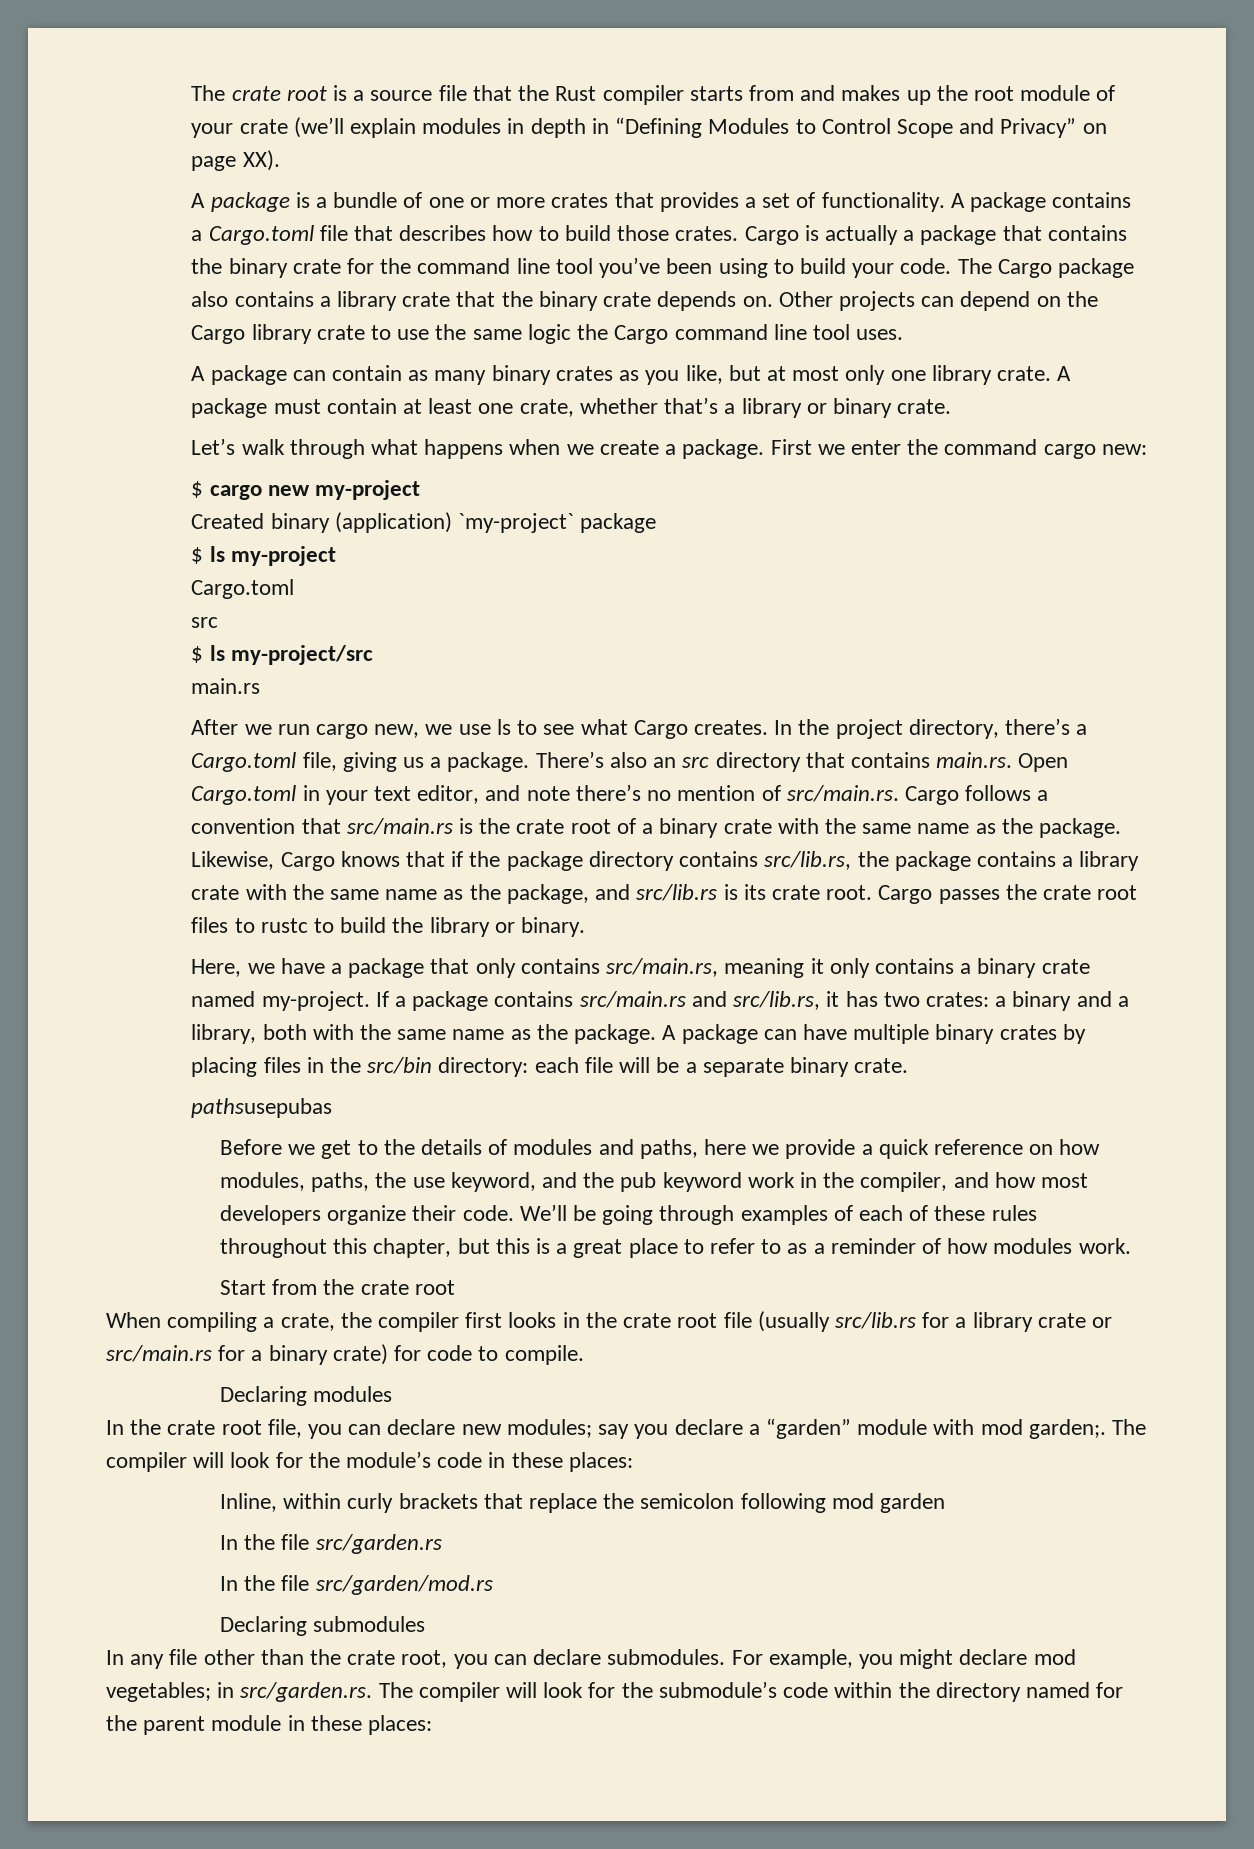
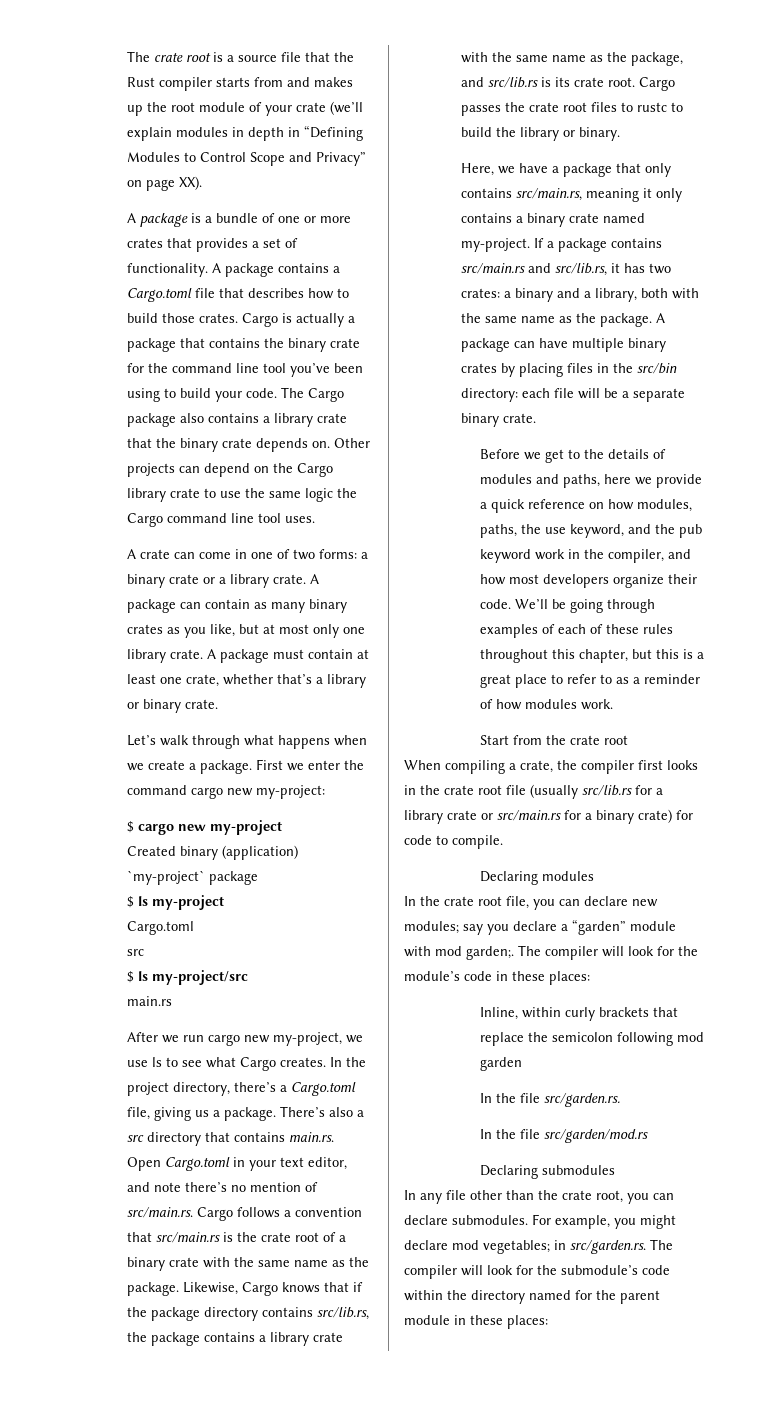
- A package can contain as many binary crates as you like, but at most only one library crate.
+ A crate can come in one of two forms: a binary crate or a library crate. A package can contain as many binary crates as you like, but at most only one library crate.
- First we enter the command cargo new:
+ First we enter the command cargo new my-project:
- After we run cargo new, we use ls to see what Cargo creates.
+ After we run cargo new my-project, we use ls to see what Cargo creates.
- There’s also an src directory that contains main.rs. Open Cargo.toml in your text editor, and note there’s no mention of src/main.rs. Cargo follows a convention that src/main.rs is the crate root of a binary crate with the same name as the package.
+ There’s also a src directory that contains main.rs. Open Cargo.toml in your text editor, and note there’s no mention of src/main.rs. Cargo follows a convention that src/main.rs is the crate root of a binary crate with the same name as the package.
- pathsusepubas
- In the file src/garden.rs
+ In the file src/garden.rs.

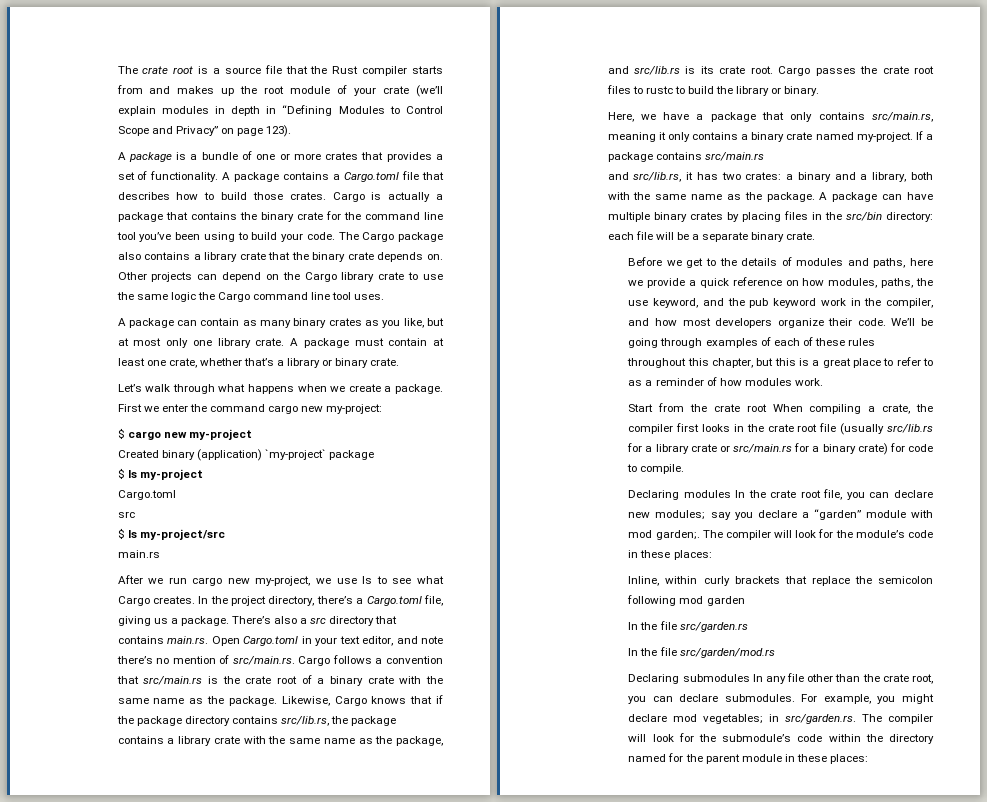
- The crate root is a source file that the Rust compiler starts from and makes up the root module of your crate (we’ll explain modules in depth in “Defining Modules to Control Scope and Privacy” on page XX).
+ The crate root is a source file that the Rust compiler starts from and makes up the root module of your crate (we’ll explain modules in depth in “Defining Modules to Control Scope and Privacy” on page 123).
- A crate can come in one of two forms: a binary crate or a library crate. A package can contain as many binary crates as you like, but at most only one library crate.
+ A package can contain as many binary crates as you like, but at most only one library crate.
- If a package contains src/main.rs and src/lib.rs, it has two crates: a binary and a library, both with the same name as the package.
+ If a package contains src/main.rs
+ and src/lib.rs, it has two crates: a binary and a library, both with the same name as the package.
- Start from the crate root
- When compiling a crate, the compiler first looks in the crate root file (usually src/lib.rs for a library crate or src/main.rs for a binary crate) for code to compile.
+ Start from the crate root When compiling a crate, the compiler first looks in the crate root file (usually src/lib.rs for a library crate or src/main.rs for a binary crate) for code to compile.
- Declaring modules
- In the crate root file, you can declare new modules; say you declare a “garden” module with mod garden;.
+ Declaring modules In the crate root file, you can declare new modules; say you declare a “garden” module with mod garden;.
- In the file src/garden.rs.
+ In the file src/garden.rs
- Declaring submodules
- In any file other than the crate root, you can declare submodules.
+ Declaring submodules In any file other than the crate root, you can declare submodules.

